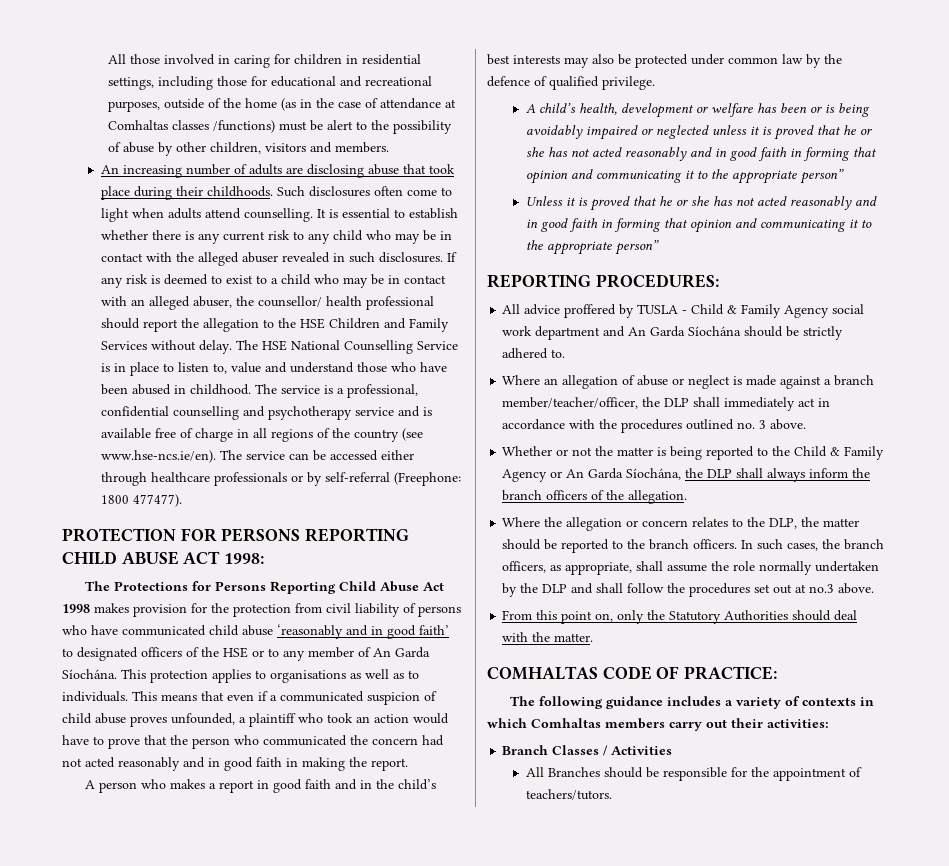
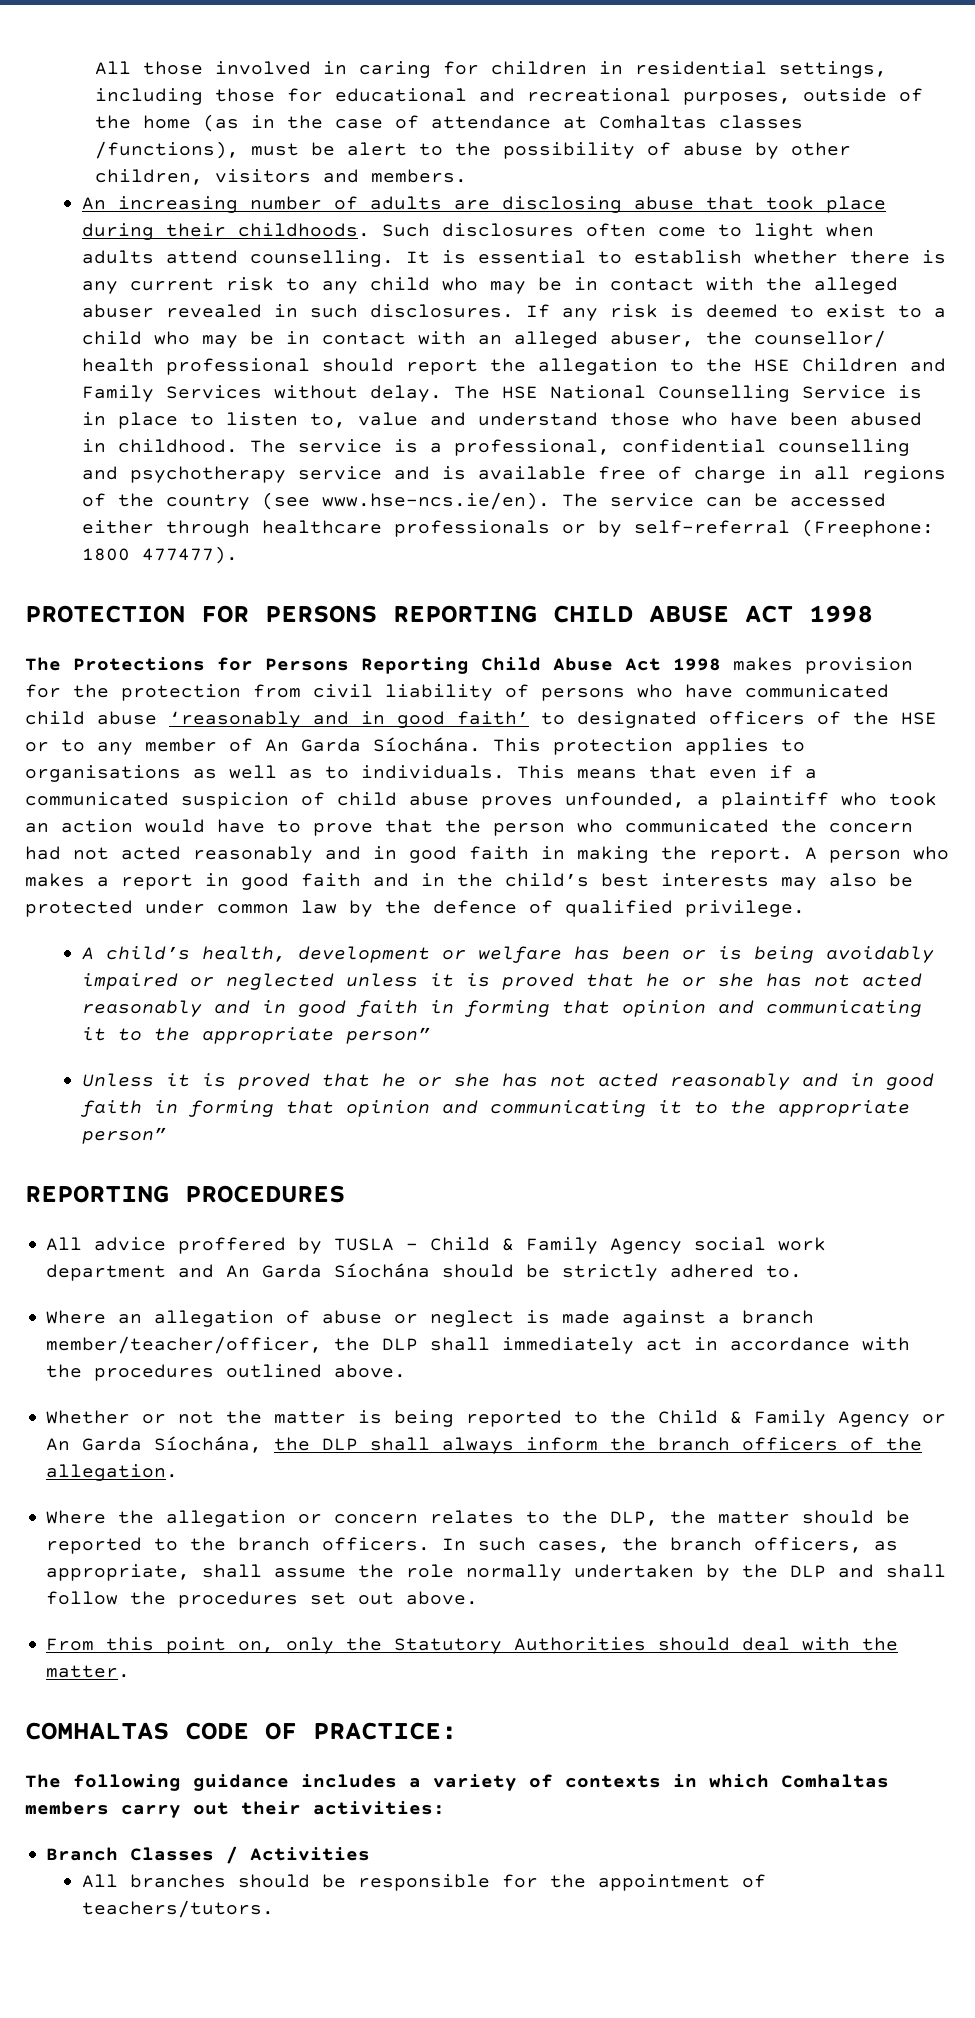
- All those involved in caring for children in residential settings, including those for educational and recreational purposes, outside of the home (as in the case of attendance at Comhaltas classes /functions) must be alert to the possibility of abuse by other children, visitors and members.
+ All those involved in caring for children in residential settings, including those for educational and recreational purposes, outside of the home (as in the case of attendance at Comhaltas classes /functions), must be alert to the possibility of abuse by other children, visitors and members.
- PROTECTION FOR PERSONS REPORTING CHILD ABUSE ACT 1998:
+ PROTECTION FOR PERSONS REPORTING CHILD ABUSE ACT 1998
- This means that even if a communicated suspicion of child abuse proves unfounded, a plaintiff who took an action would have to prove that the person who communicated the concern had not acted reasonably and in good faith in making the report.
- A person who makes a report in good faith and in the child’s best interests may also be protected under common law by the defence of qualified privilege.
+ This means that even if a communicated suspicion of child abuse proves unfounded, a plaintiff who took an action would have to prove that the person who communicated the concern had not acted reasonably and in good faith in making the report. A person who makes a report in good faith and in the child’s best interests may also be protected under common law by the defence of qualified privilege.
- REPORTING PROCEDURES:
+ REPORTING PROCEDURES
- Where an allegation of abuse or neglect is made against a branch member/teacher/officer, the DLP shall immediately act in accordance with the procedures outlined no. 3 above.
+ Where an allegation of abuse or neglect is made against a branch member/teacher/officer, the DLP shall immediately act in accordance with the procedures outlined above.
- In such cases, the branch officers, as appropriate, shall assume the role normally undertaken by the DLP and shall follow the procedures set out at no.3 above.
+ In such cases, the branch officers, as appropriate, shall assume the role normally undertaken by the DLP and shall follow the procedures set out above.
- All Branches should be responsible for the appointment of teachers/tutors.
+ All branches should be responsible for the appointment of teachers/tutors.

